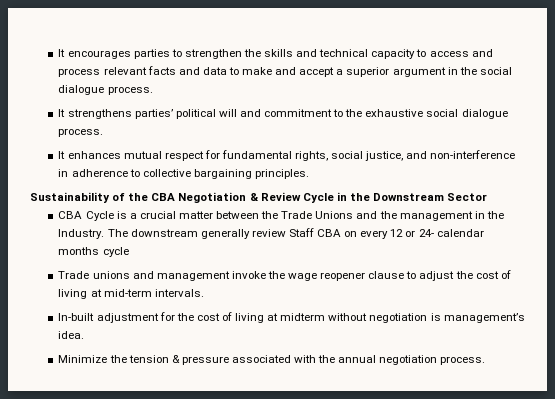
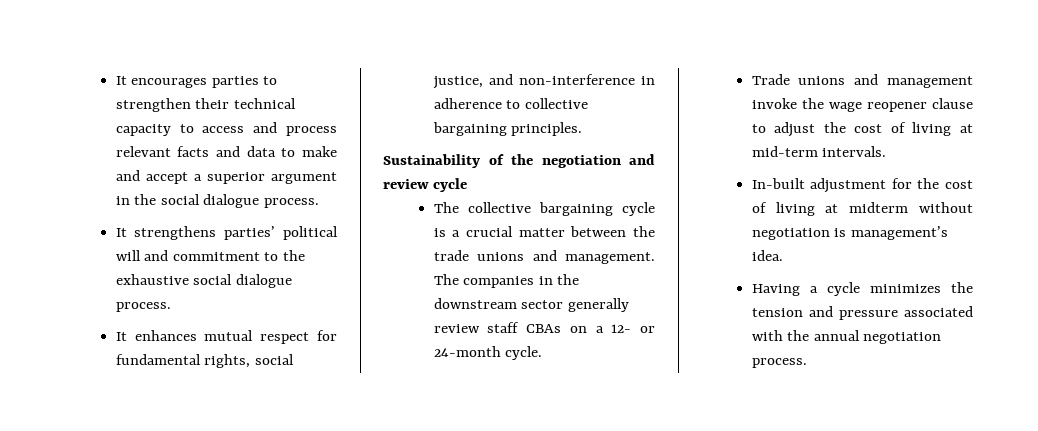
- It encourages parties to strengthen the skills and technical capacity to access and process relevant facts and data to make and accept a superior argument in the social dialogue process.
+ It encourages parties to strengthen their technical capacity to access and process relevant facts and data to make and accept a superior argument in the social dialogue process.
- Sustainability of the CBA Negotiation & Review Cycle in the Downstream Sector
- CBA Cycle is a crucial matter between the Trade Unions and the management in the Industry. The downstream generally review Staff CBA on every 12 or 24- calendar months cycle
+ Sustainability of the negotiation and review cycle
+ The collective bargaining cycle is a crucial matter between the trade unions and management. The companies in the downstream sector generally review staff CBAs on a 12- or 24-month cycle.
- Minimize the tension & pressure associated with the annual negotiation process.
+ Having a cycle minimizes the tension and pressure associated with the annual negotiation process.

